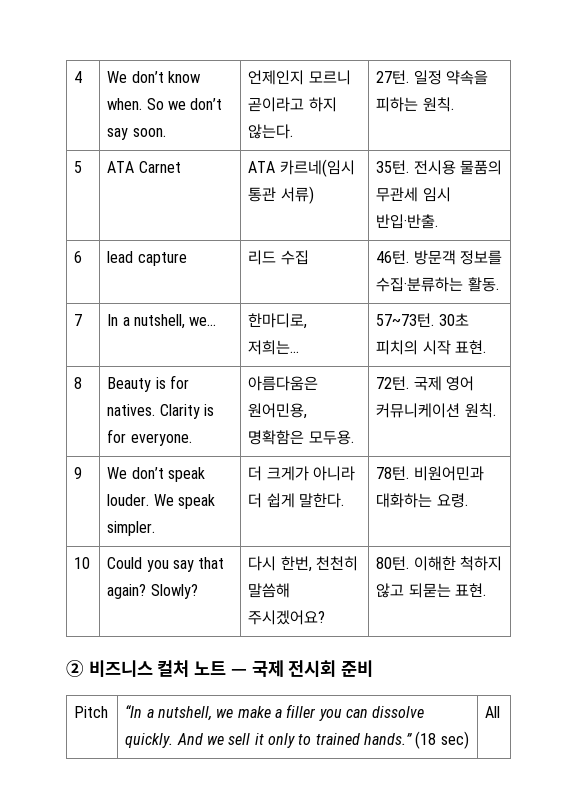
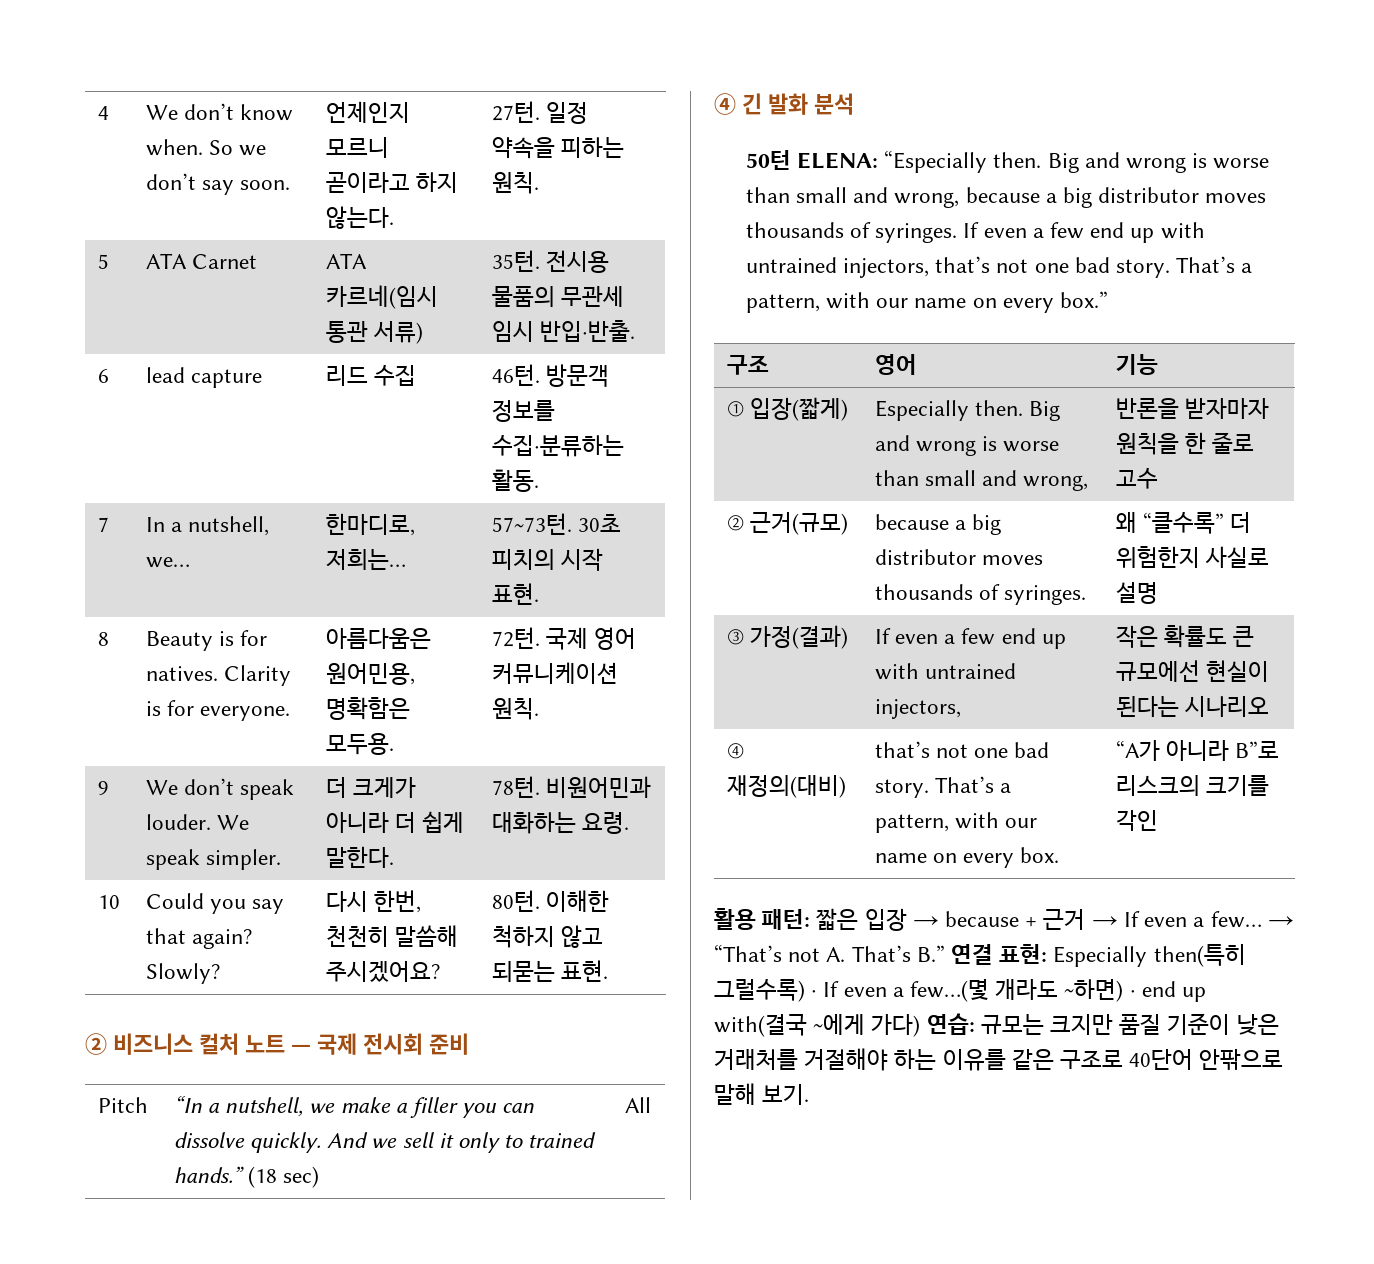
+ ④ 긴 발화 분석
+ 50턴 ELENA: “Especially then. Big and wrong is worse than small and wrong, because a big distributor moves thousands of syringes. If even a few end up with untrained injectors, that’s not one bad story. That’s a pattern, with our name on every box.”
+ 구조 | 영어 | 기능
+ ① 입장(짧게) | Especially then. Big and wrong is worse than small and wrong, | 반론을 받자마자 원칙을 한 줄로 고수
+ ② 근거(규모) | because a big distributor moves thousands of syringes. | 왜 “클수록” 더 위험한지 사실로 설명
+ ③ 가정(결과) | If even a few end up with untrained injectors, | 작은 확률도 큰 규모에선 현실이 된다는 시나리오
+ ④ 재정의(대비) | that’s not one bad story. That’s a pattern, with our name on every box. | “A가 아니라 B”로 리스크의 크기를 각인
+ 활용 패턴: 짧은 입장 → because + 근거 → If even a few… → “That’s not A. That’s B.” 연결 표현: Especially then(특히 그럴수록) · If even a few…(몇 개라도 ~하면) · end up with(결국 ~에게 가다) 연습: 규모는 크지만 품질 기준이 낮은 거래처를 거절해야 하는 이유를 같은 구조로 40단어 안팎으로 말해 보기.

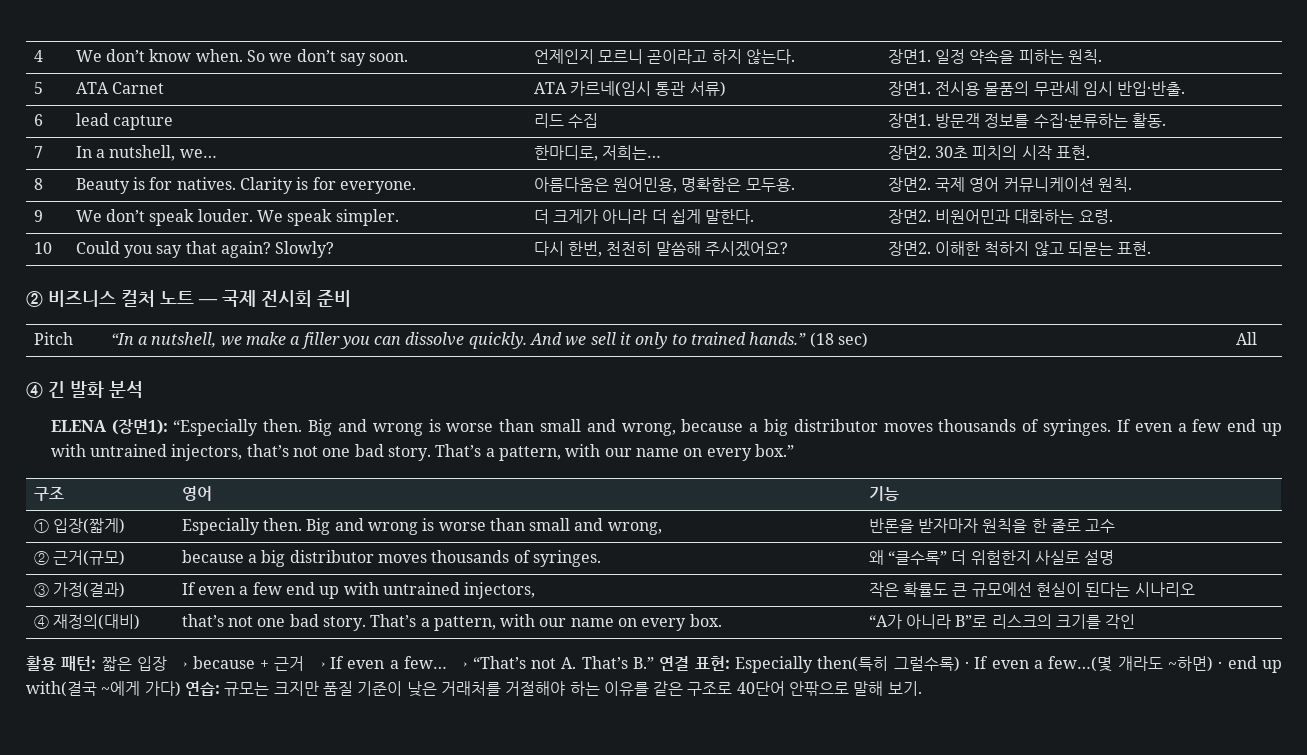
- 4 | We don’t know when. So we don’t say soon. | 언제인지 모르니 곧이라고 하지 않는다. | 27턴. 일정 약속을 피하는 원칙.
+ 4 | We don’t know when. So we don’t say soon. | 언제인지 모르니 곧이라고 하지 않는다. | 장면1. 일정 약속을 피하는 원칙.
- 5 | ATA Carnet | ATA 카르네(임시 통관 서류) | 35턴. 전시용 물품의 무관세 임시 반입·반출.
+ 5 | ATA Carnet | ATA 카르네(임시 통관 서류) | 장면1. 전시용 물품의 무관세 임시 반입·반출.
- 6 | lead capture | 리드 수집 | 46턴. 방문객 정보를 수집·분류하는 활동.
+ 6 | lead capture | 리드 수집 | 장면1. 방문객 정보를 수집·분류하는 활동.
- 7 | In a nutshell, we… | 한마디로, 저희는… | 57~73턴. 30초 피치의 시작 표현.
+ 7 | In a nutshell, we… | 한마디로, 저희는… | 장면2. 30초 피치의 시작 표현.
- 8 | Beauty is for natives. Clarity is for everyone. | 아름다움은 원어민용, 명확함은 모두용. | 72턴. 국제 영어 커뮤니케이션 원칙.
+ 8 | Beauty is for natives. Clarity is for everyone. | 아름다움은 원어민용, 명확함은 모두용. | 장면2. 국제 영어 커뮤니케이션 원칙.
- 9 | We don’t speak louder. We speak simpler. | 더 크게가 아니라 더 쉽게 말한다. | 78턴. 비원어민과 대화하는 요령.
+ 9 | We don’t speak louder. We speak simpler. | 더 크게가 아니라 더 쉽게 말한다. | 장면2. 비원어민과 대화하는 요령.
- 10 | Could you say that again? Slowly? | 다시 한번, 천천히 말씀해 주시겠어요? | 80턴. 이해한 척하지 않고 되묻는 표현.
+ 10 | Could you say that again? Slowly? | 다시 한번, 천천히 말씀해 주시겠어요? | 장면2. 이해한 척하지 않고 되묻는 표현.
- 50턴 ELENA: “Especially then.
+ ELENA (장면1): “Especially then.

